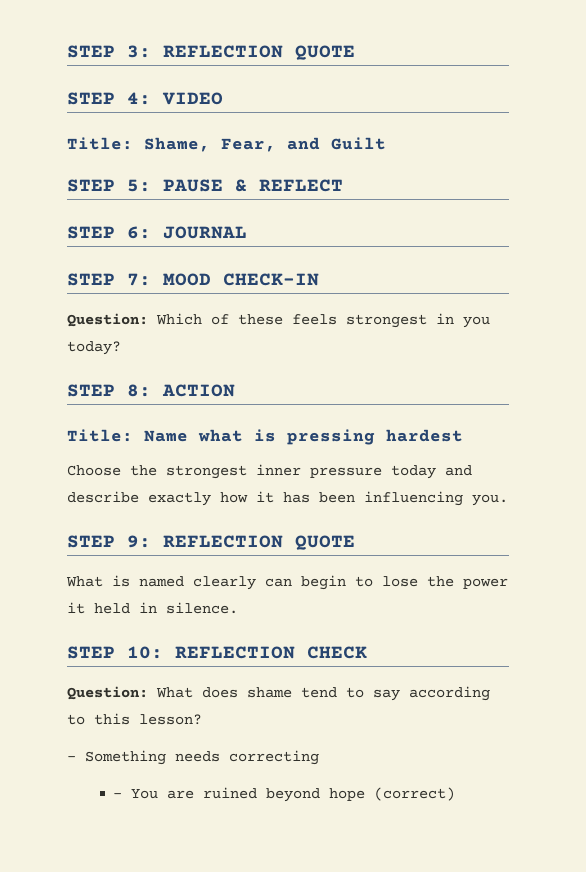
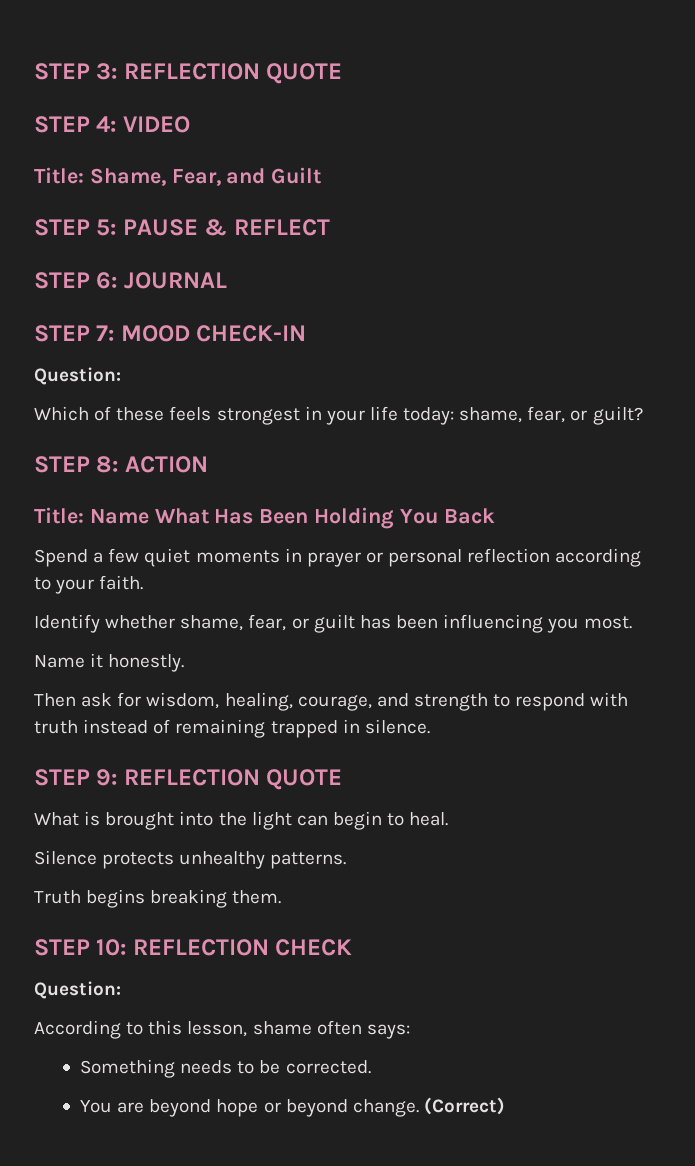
  STEP 7: MOOD CHECK-IN
- Question: Which of these feels strongest in you today?
+ Question:
+ Which of these feels strongest in your life today: shame, fear, or guilt?
- Title: Name what is pressing hardest
- Choose the strongest inner pressure today and describe exactly how it has been influencing you.
+ Title: Name What Has Been Holding You Back
+ Spend a few quiet moments in prayer or personal reflection according to your faith.
+ Identify whether shame, fear, or guilt has been influencing you most.
+ Name it honestly.
+ Then ask for wisdom, healing, courage, and strength to respond with truth instead of remaining trapped in silence.
- What is named clearly can begin to lose the power it held in silence.
+ What is brought into the light can begin to heal.
+ Silence protects unhealthy patterns.
+ Truth begins breaking them.
  STEP 10: REFLECTION CHECK
- Question: What does shame tend to say according to this lesson?
- - Something needs correcting
- - You are ruined beyond hope (correct)
+ Question:
+ According to this lesson, shame often says:
+ Something needs to be corrected.
+ You are beyond hope or beyond change. (Correct)

